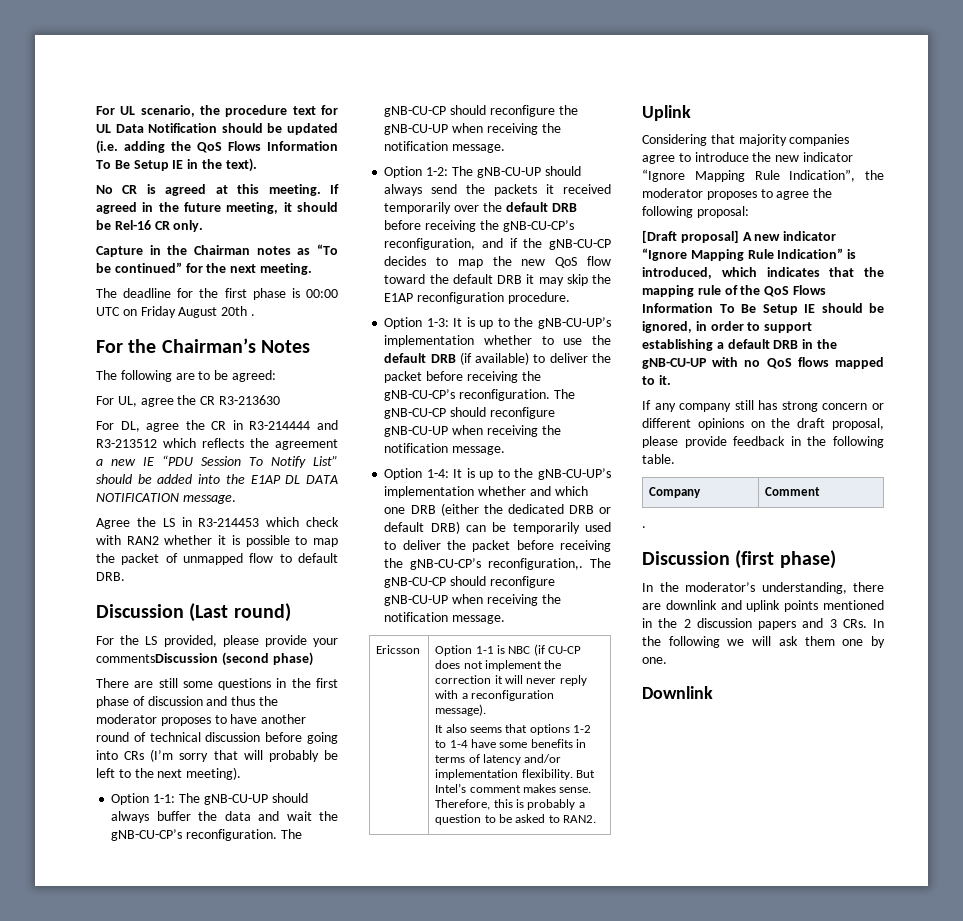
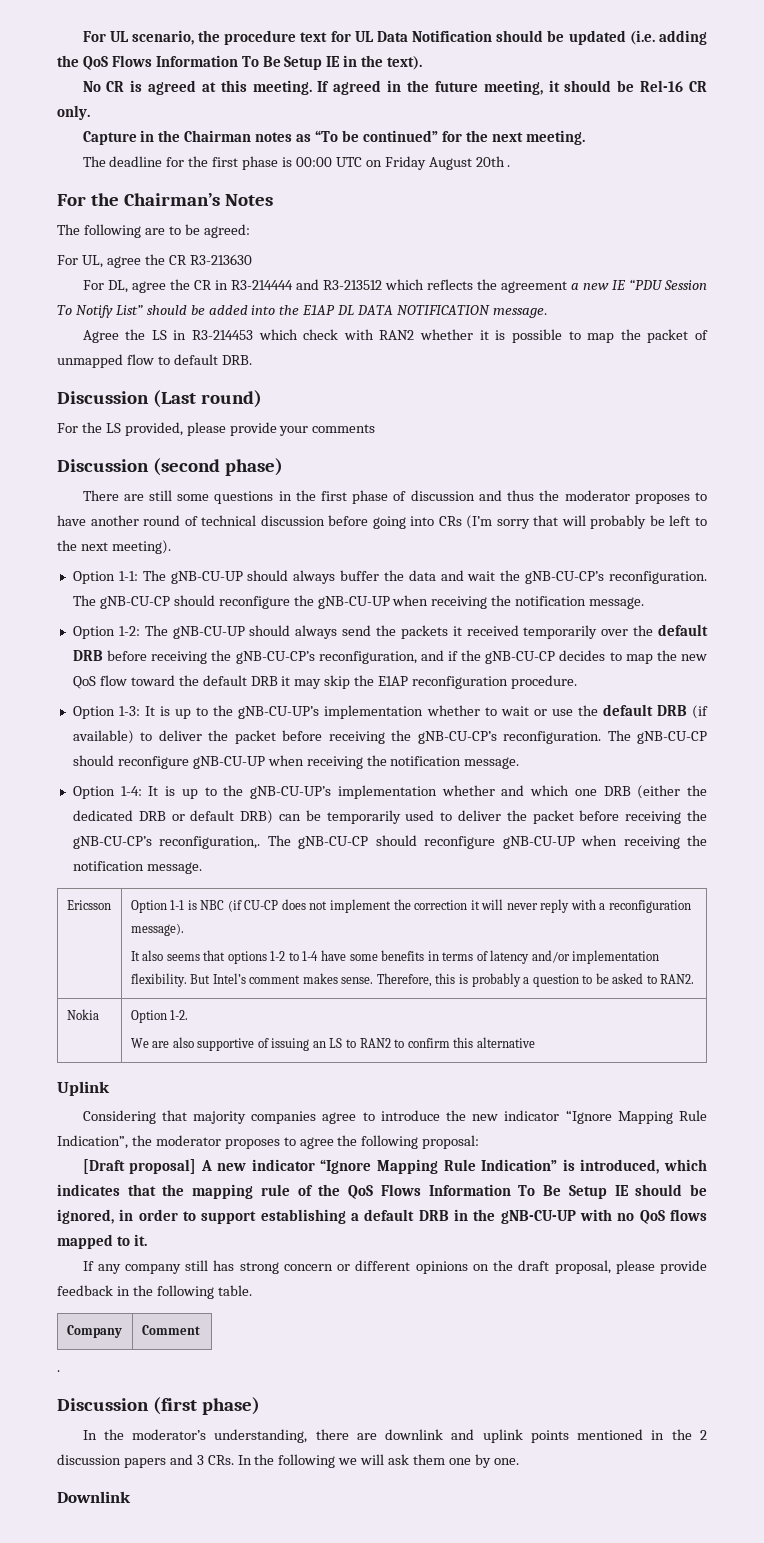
- For the LS provided, please provide your commentsDiscussion (second phase)
+ For the LS provided, please provide your comments
+ Discussion (second phase)
- Option 1-3: It is up to the gNB-CU-UP’s implementation whether to use the default DRB (if available) to deliver the packet before receiving the gNB-CU-CP’s reconfiguration.
+ Option 1-3: It is up to the gNB-CU-UP’s implementation whether to wait or use the default DRB (if available) to deliver the packet before receiving the gNB-CU-CP’s reconfiguration.
+ Nokia | Option 1-2.
+ We are also supportive of issuing an LS to RAN2 to confirm this alternative

